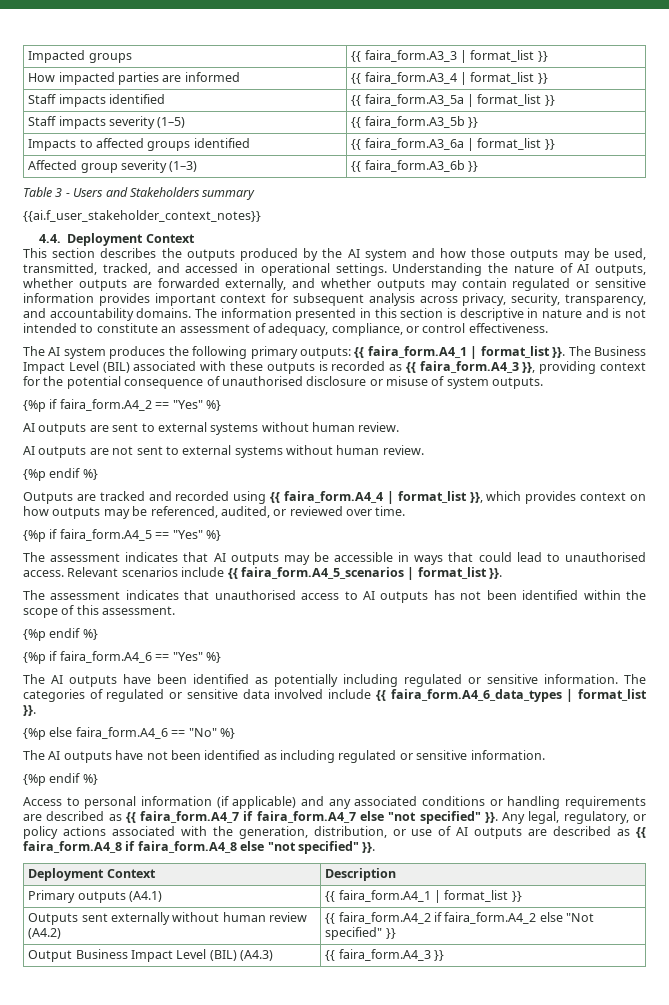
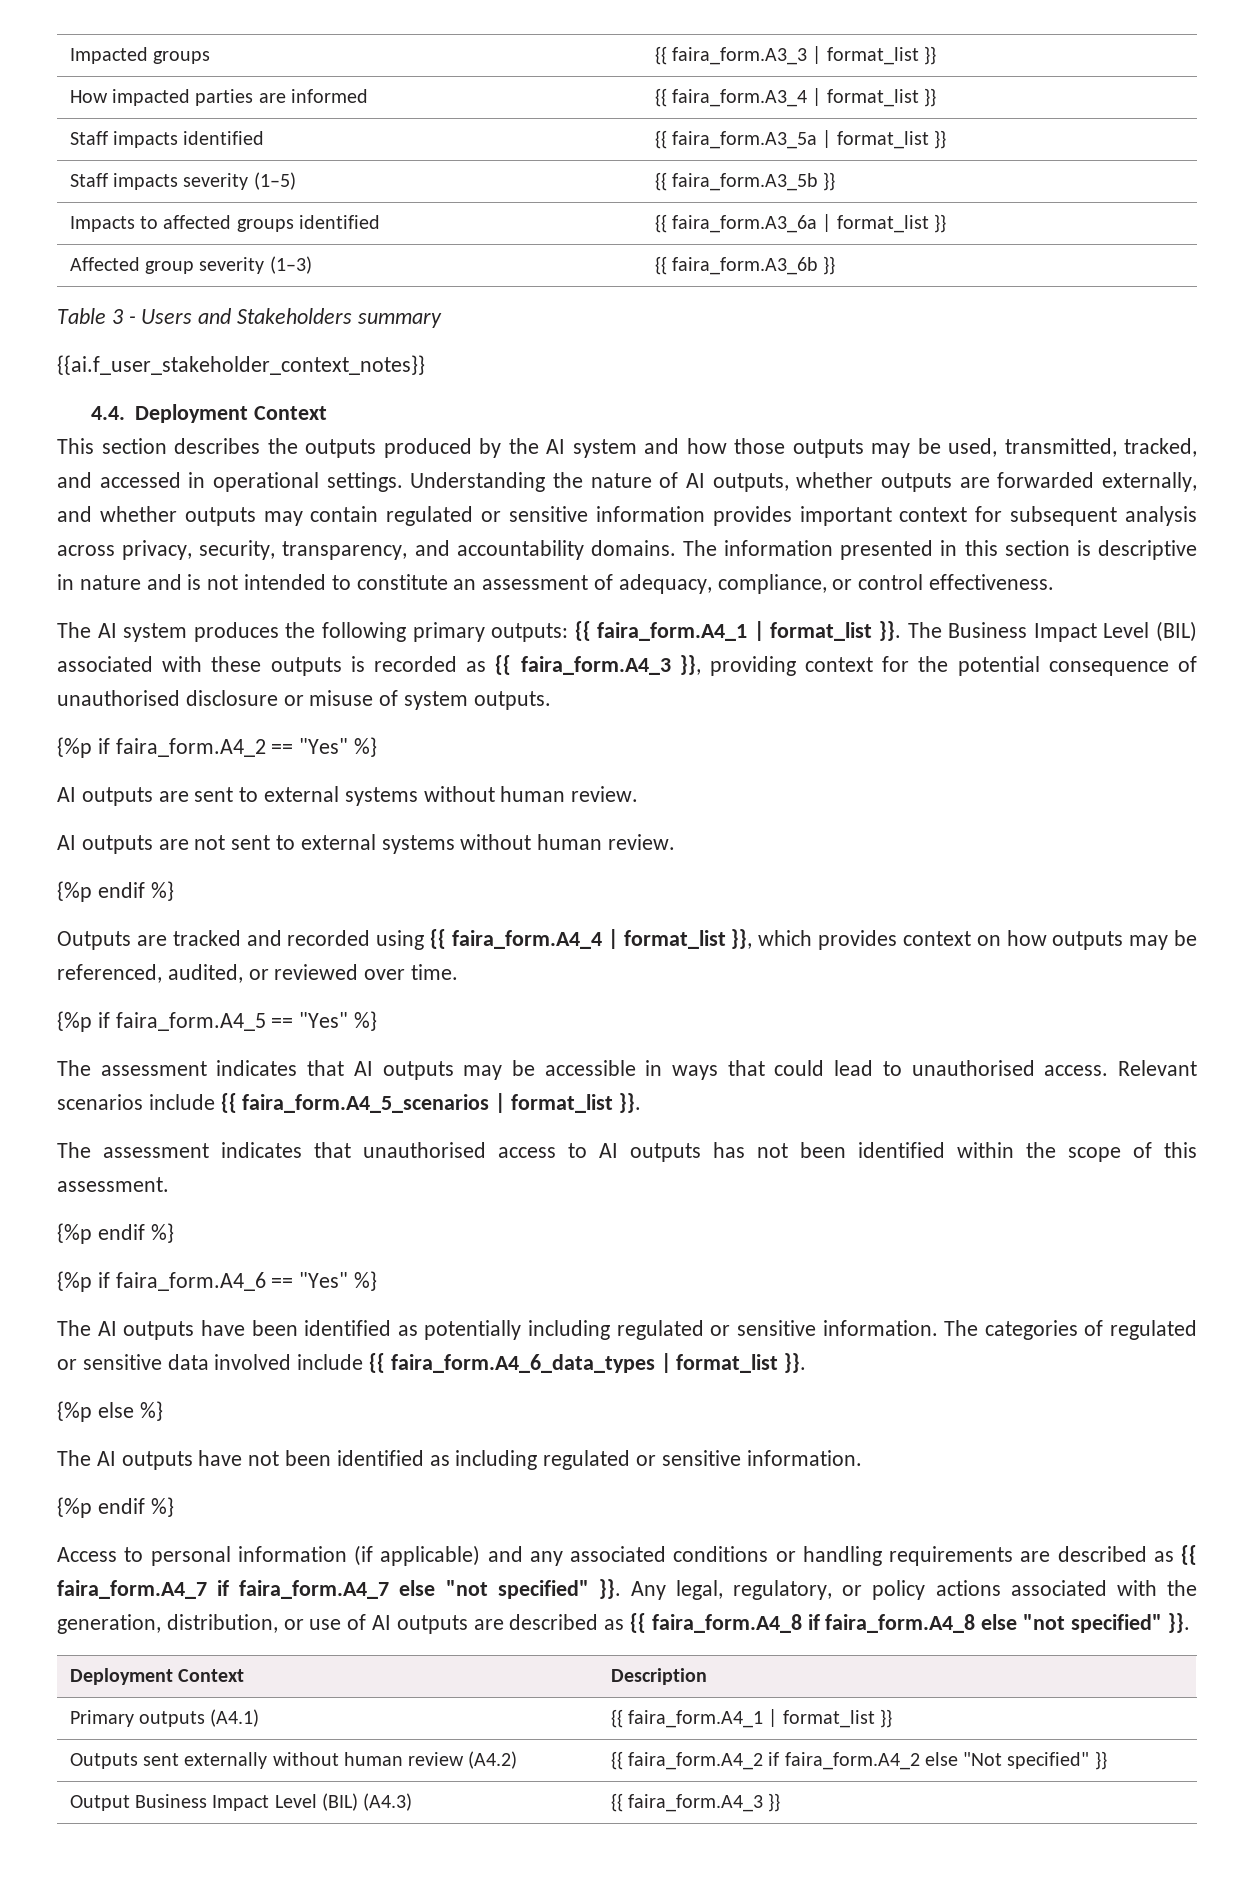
- {%p else faira_form.A4_6 == "No" %}
+ {%p else %}

